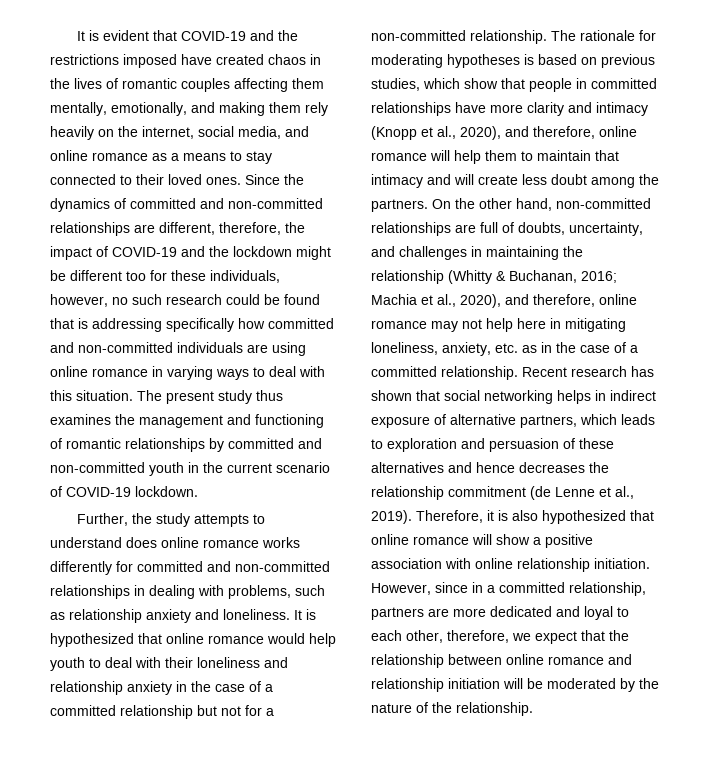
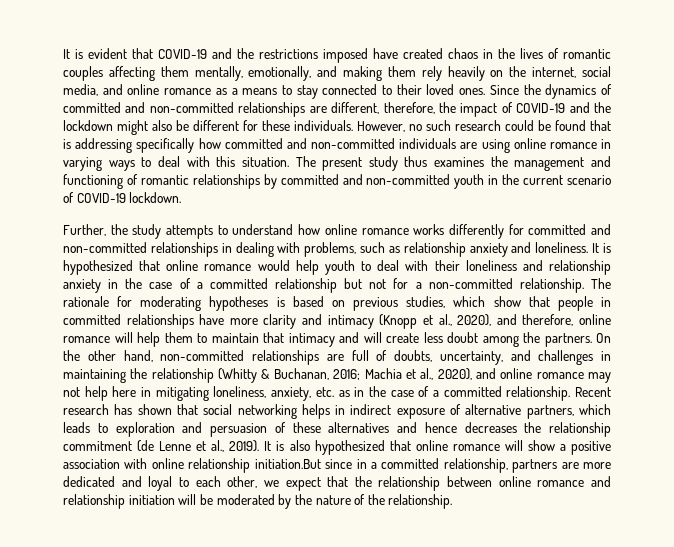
- Since the dynamics of committed and non-committed relationships are different, therefore, the impact of COVID-19 and the lockdown might be different too for these individuals, however, no such research could be found that is addressing specifically how committed and non-committed individuals are using online romance in varying ways to deal with this situation.
+ Since the dynamics of committed and non-committed relationships are different, therefore, the impact of COVID-19 and the lockdown might also be different for these individuals. However, no such research could be found that is addressing specifically how committed and non-committed individuals are using online romance in varying ways to deal with this situation.
- Further, the study attempts to understand does online romance works differently for committed and non-committed relationships in dealing with problems, such as relationship anxiety and loneliness.
+ Further, the study attempts to understand how online romance works differently for committed and non-committed relationships in dealing with problems, such as relationship anxiety and loneliness.
- On the other hand, non-committed relationships are full of doubts, uncertainty, and challenges in maintaining the relationship (Whitty & Buchanan, 2016; Machia et al., 2020), and therefore, online romance may not help here in mitigating loneliness, anxiety, etc. as in the case of a committed relationship.
+ On the other hand, non-committed relationships are full of doubts, uncertainty, and challenges in maintaining the relationship (Whitty & Buchanan, 2016; Machia et al., 2020), and online romance may not help here in mitigating loneliness, anxiety, etc. as in the case of a committed relationship.
- Therefore, it is also hypothesized that online romance will show a positive association with online relationship initiation. However, since in a committed relationship, partners are more dedicated and loyal to each other, therefore, we expect that the relationship between online romance and relationship initiation will be moderated by the nature of the relationship.
+ It is also hypothesized that online romance will show a positive association with online relationship initiation.But since in a committed relationship, partners are more dedicated and loyal to each other, we expect that the relationship between online romance and relationship initiation will be moderated by the nature of the relationship.

